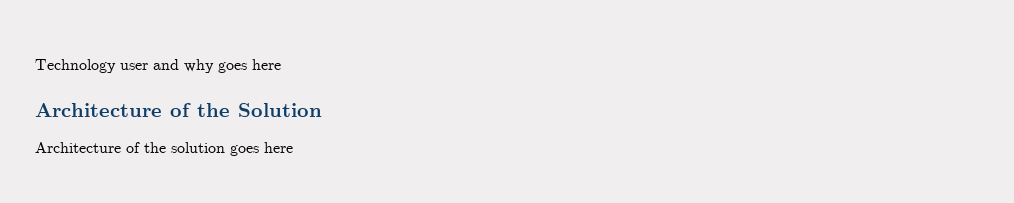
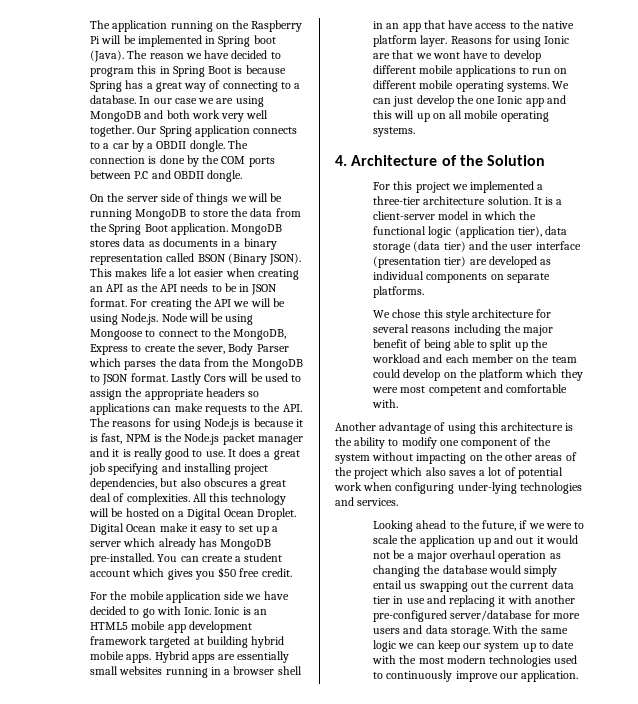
- Technology user and why goes here
- Architecture of the Solution
- Architecture of the solution goes here
+ The application running on the Raspberry Pi will be implemented in Spring boot (Java). The reason we have decided to program this in Spring Boot is because Spring has a great way of connecting to a database. In our case we are using MongoDB and both work very well together. Our Spring application connects to a car by a OBDII dongle. The connection is done by the COM ports between P.C and OBDII dongle.
+ On the server side of things we will be running MongoDB to store the data from the Spring Boot application. MongoDB stores data as documents in a binary representation called BSON (Binary JSON). This makes life a lot easier when creating an API as the API needs to be in JSON format. For creating the API we will be using Node.js. Node will be using Mongoose to connect to the MongoDB, Express to create the sever, Body Parser which parses the data from the MongoDB to JSON format. Lastly Cors will be used to assign the appropriate headers so applications can make requests to the API. The reasons for using Node.js is because it is fast, NPM is the Node.js packet manager and it is really good to use. It does a great job specifying and installing project dependencies, but also obscures a great deal of complexities. All this technology will be hosted on a Digital Ocean Droplet. Digital Ocean make it easy to set up a server which already has MongoDB pre-installed. You can create a student account which gives you $50 free credit.
+ For the mobile application side we have decided to go with Ionic. Ionic is an HTML5 mobile app development framework targeted at building hybrid mobile apps. Hybrid apps are essentially small websites running in a browser shell in an app that have access to the native platform layer. Reasons for using Ionic are that we wont have to develop different mobile applications to run on different mobile operating systems. We can just develop the one Ionic app and this will up on all mobile operating systems.
+ 4. Architecture of the Solution
+ For this project we implemented a three-tier architecture solution. It is a client-server model in which the functional logic (application tier), data storage (data tier) and the user interface (presentation tier) are developed as individual components on separate platforms.
+ We chose this style architecture for several reasons including the major benefit of being able to split up the workload and each member on the team could develop on the platform which they were most competent and comfortable with.
+ Another advantage of using this architecture is the ability to modify one component of the system without impacting on the other areas of the project which also saves a lot of potential work when configuring under-lying technologies and services.
+ Looking ahead to the future, if we were to scale the application up and out it would not be a major overhaul operation as changing the database would simply entail us swapping out the current data tier in use and replacing it with another pre-configured server/database for more users and data storage. With the same logic we can keep our system up to date with the most modern technologies used to continuously improve our application.

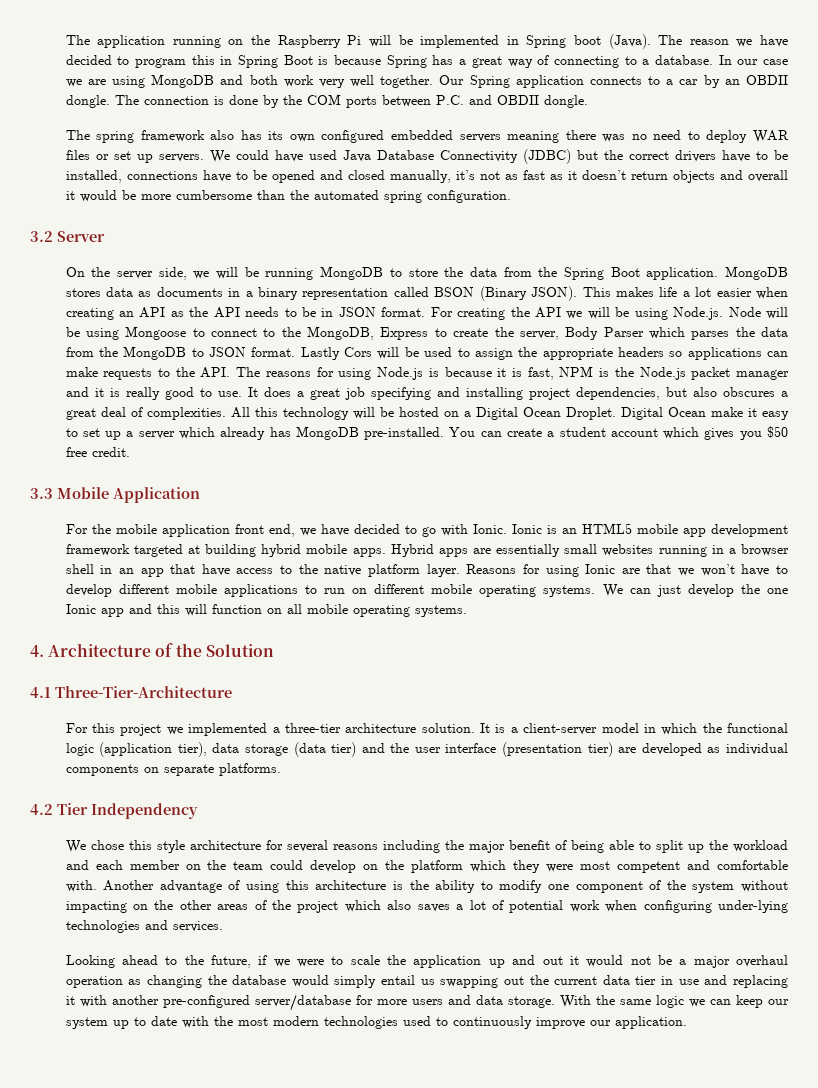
- Our Spring application connects to a car by a OBDII dongle.
+ Our Spring application connects to a car by an OBDII dongle.
- The connection is done by the COM ports between P.C and OBDII dongle.
+ The connection is done by the COM ports between P.C. and OBDII dongle.
+ The spring framework also has its own configured embedded servers meaning there was no need to deploy WAR files or set up servers. We could have used Java Database Connectivity (JDBC) but the correct drivers have to be installed, connections have to be opened and closed manually, it’s not as fast as it doesn’t return objects and overall it would be more cumbersome than the automated spring configuration.
+ 3.2 Server
- On the server side of things we will be running MongoDB to store the data from the Spring Boot application.
+ On the server side, we will be running MongoDB to store the data from the Spring Boot application.
- For creating the API we will be using Node.js. Node will be using Mongoose to connect to the MongoDB, Express to create the sever, Body Parser which parses the data from the MongoDB to JSON format.
+ For creating the API we will be using Node.js. Node will be using Mongoose to connect to the MongoDB, Express to create the server, Body Parser which parses the data from the MongoDB to JSON format.
+ 3.3 Mobile Application
- For the mobile application side we have decided to go with Ionic.
+ For the mobile application front end, we have decided to go with Ionic.
- Reasons for using Ionic are that we wont have to develop different mobile applications to run on different mobile operating systems.
+ Reasons for using Ionic are that we won’t have to develop different mobile applications to run on different mobile operating systems.
- We can just develop the one Ionic app and this will up on all mobile operating systems.
+ We can just develop the one Ionic app and this will function on all mobile operating systems.
+ 4.1 Three-Tier-Architecture
+ 4.2 Tier Independency
- We chose this style architecture for several reasons including the major benefit of being able to split up the workload and each member on the team could develop on the platform which they were most competent and comfortable with.
- Another advantage of using this architecture is the ability to modify one component of the system without impacting on the other areas of the project which also saves a lot of potential work when configuring under-lying technologies and services.
+ We chose this style architecture for several reasons including the major benefit of being able to split up the workload and each member on the team could develop on the platform which they were most competent and comfortable with. Another advantage of using this architecture is the ability to modify one component of the system without impacting on the other areas of the project which also saves a lot of potential work when configuring under-lying technologies and services.

